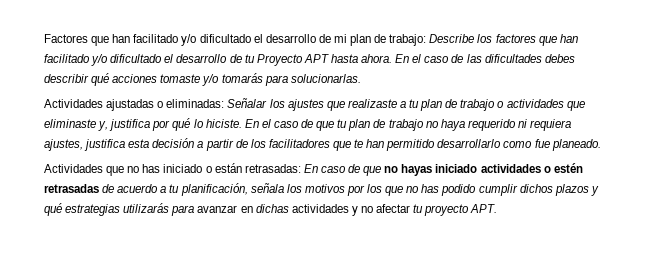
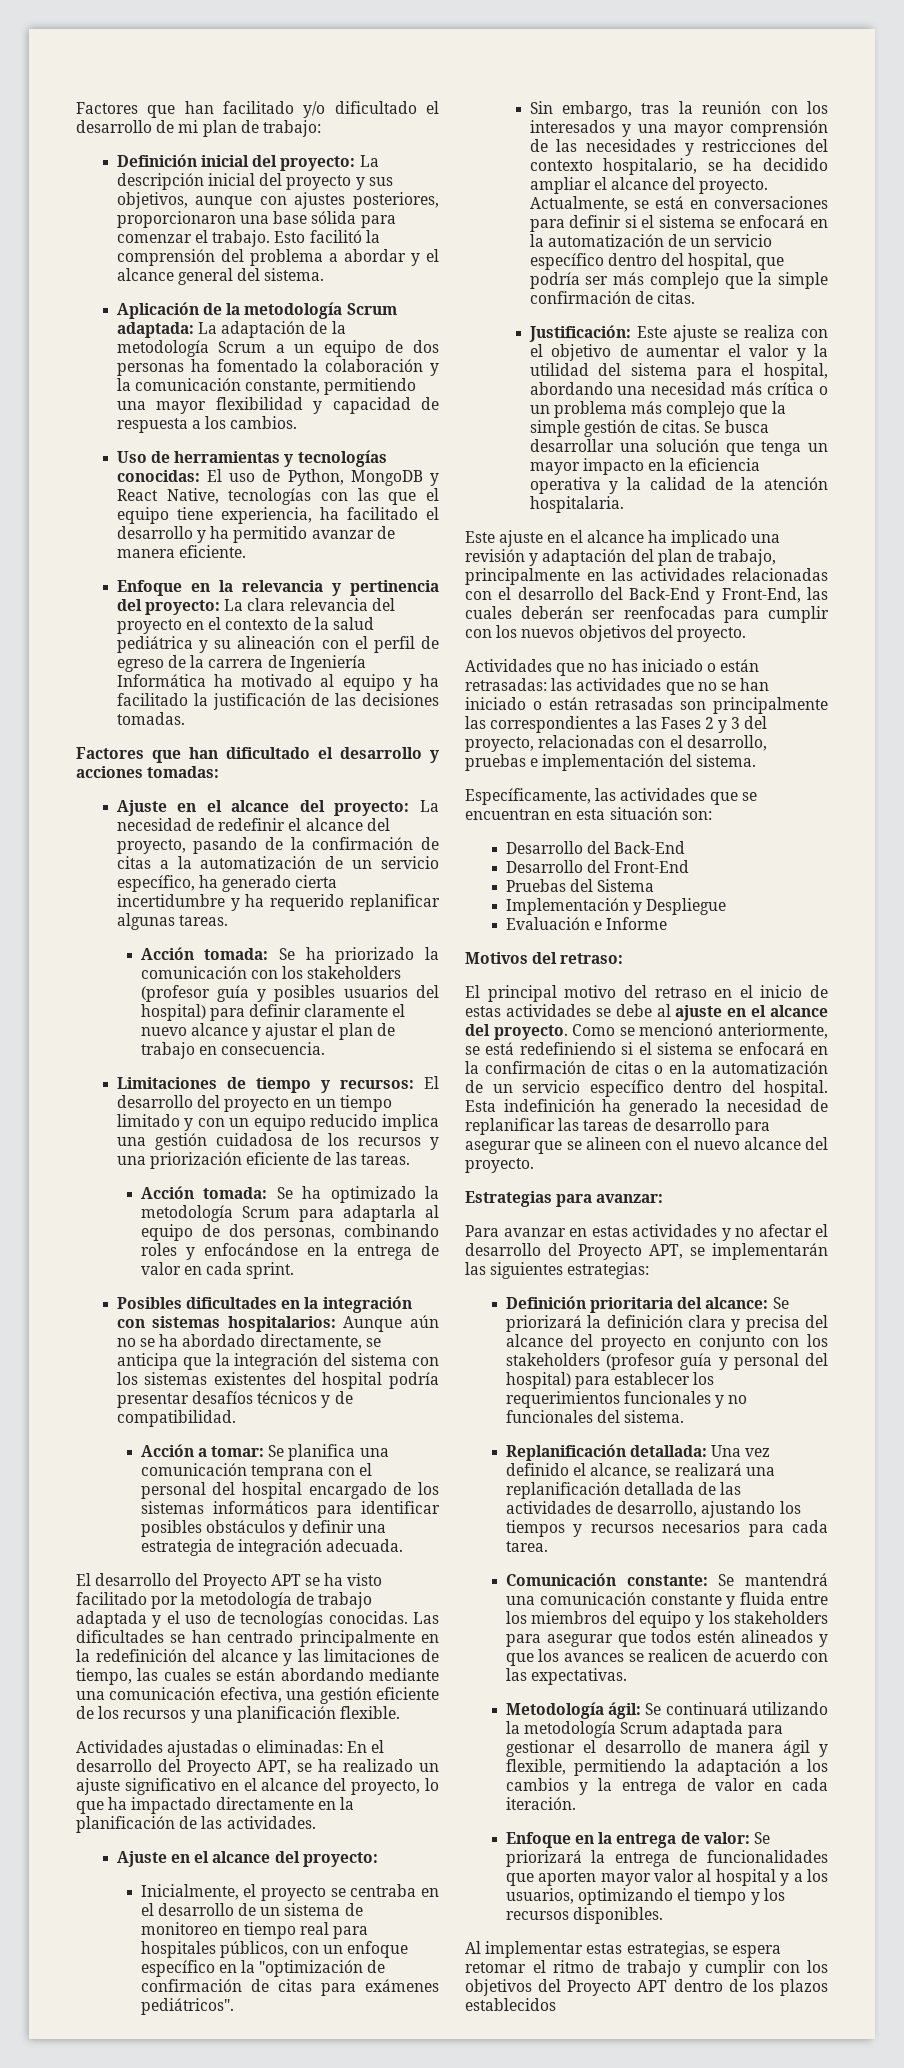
- Factores que han facilitado y/o dificultado el desarrollo de mi plan de trabajo: Describe los factores que han facilitado y/o dificultado el desarrollo de tu Proyecto APT hasta ahora. En el caso de las dificultades debes describir qué acciones tomaste y/o tomarás para solucionarlas.
- Actividades ajustadas o eliminadas: Señalar los ajustes que realizaste a tu plan de trabajo o actividades que eliminaste y, justifica por qué lo hiciste. En el caso de que tu plan de trabajo no haya requerido ni requiera ajustes, justifica esta decisión a partir de los facilitadores que te han permitido desarrollarlo como fue planeado.
+ Factores que han facilitado y/o dificultado el desarrollo de mi plan de trabajo:
+ Definición inicial del proyecto: La descripción inicial del proyecto y sus objetivos, aunque con ajustes posteriores, proporcionaron una base sólida para comenzar el trabajo. Esto facilitó la comprensión del problema a abordar y el alcance general del sistema.
+ Aplicación de la metodología Scrum adaptada: La adaptación de la metodología Scrum a un equipo de dos personas ha fomentado la colaboración y la comunicación constante, permitiendo una mayor flexibilidad y capacidad de respuesta a los cambios.
+ Uso de herramientas y tecnologías conocidas: El uso de Python, MongoDB y React Native, tecnologías con las que el equipo tiene experiencia, ha facilitado el desarrollo y ha permitido avanzar de manera eficiente.
+ Enfoque en la relevancia y pertinencia del proyecto: La clara relevancia del proyecto en el contexto de la salud pediátrica y su alineación con el perfil de egreso de la carrera de Ingeniería Informática ha motivado al equipo y ha facilitado la justificación de las decisiones tomadas.
+ Factores que han dificultado el desarrollo y acciones tomadas:
+ Ajuste en el alcance del proyecto: La necesidad de redefinir el alcance del proyecto, pasando de la confirmación de citas a la automatización de un servicio específico, ha generado cierta incertidumbre y ha requerido replanificar algunas tareas.
+ Acción tomada: Se ha priorizado la comunicación con los stakeholders (profesor guía y posibles usuarios del hospital) para definir claramente el nuevo alcance y ajustar el plan de trabajo en consecuencia.
+ Limitaciones de tiempo y recursos: El desarrollo del proyecto en un tiempo limitado y con un equipo reducido implica una gestión cuidadosa de los recursos y una priorización eficiente de las tareas.
+ Acción tomada: Se ha optimizado la metodología Scrum para adaptarla al equipo de dos personas, combinando roles y enfocándose en la entrega de valor en cada sprint.
+ Posibles dificultades en la integración con sistemas hospitalarios: Aunque aún no se ha abordado directamente, se anticipa que la integración del sistema con los sistemas existentes del hospital podría presentar desafíos técnicos y de compatibilidad.
+ Acción a tomar: Se planifica una comunicación temprana con el personal del hospital encargado de los sistemas informáticos para identificar posibles obstáculos y definir una estrategia de integración adecuada.
+ El desarrollo del Proyecto APT se ha visto facilitado por la metodología de trabajo adaptada y el uso de tecnologías conocidas. Las dificultades se han centrado principalmente en la redefinición del alcance y las limitaciones de tiempo, las cuales se están abordando mediante una comunicación efectiva, una gestión eficiente de los recursos y una planificación flexible.
+ Actividades ajustadas o eliminadas: En el desarrollo del Proyecto APT, se ha realizado un ajuste significativo en el alcance del proyecto, lo que ha impactado directamente en la planificación de las actividades.
+ Ajuste en el alcance del proyecto:
+ Inicialmente, el proyecto se centraba en el desarrollo de un sistema de monitoreo en tiempo real para hospitales públicos, con un enfoque específico en la "optimización de confirmación de citas para exámenes pediátricos".
+ Sin embargo, tras la reunión con los interesados y una mayor comprensión de las necesidades y restricciones del contexto hospitalario, se ha decidido ampliar el alcance del proyecto. Actualmente, se está en conversaciones para definir si el sistema se enfocará en la automatización de un servicio específico dentro del hospital, que podría ser más complejo que la simple confirmación de citas.
+ Justificación: Este ajuste se realiza con el objetivo de aumentar el valor y la utilidad del sistema para el hospital, abordando una necesidad más crítica o un problema más complejo que la simple gestión de citas. Se busca desarrollar una solución que tenga un mayor impacto en la eficiencia operativa y la calidad de la atención hospitalaria.
+ Este ajuste en el alcance ha implicado una revisión y adaptación del plan de trabajo, principalmente en las actividades relacionadas con el desarrollo del Back-End y Front-End, las cuales deberán ser reenfocadas para cumplir con los nuevos objetivos del proyecto.
- Actividades que no has iniciado o están retrasadas: En caso de que no hayas iniciado actividades o estén retrasadas de acuerdo a tu planificación, señala los motivos por los que no has podido cumplir dichos plazos y qué estrategias utilizarás para avanzar en dichas actividades y no afectar tu proyecto APT.
+ Actividades que no has iniciado o están retrasadas: las actividades que no se han iniciado o están retrasadas son principalmente las correspondientes a las Fases 2 y 3 del proyecto, relacionadas con el desarrollo, pruebas e implementación del sistema.
+ Específicamente, las actividades que se encuentran en esta situación son:
+ Desarrollo del Back-End
+ Desarrollo del Front-End
+ Pruebas del Sistema
+ Implementación y Despliegue
+ Evaluación e Informe
+ Motivos del retraso:
+ El principal motivo del retraso en el inicio de estas actividades se debe al ajuste en el alcance del proyecto. Como se mencionó anteriormente, se está redefiniendo si el sistema se enfocará en la confirmación de citas o en la automatización de un servicio específico dentro del hospital. Esta indefinición ha generado la necesidad de replanificar las tareas de desarrollo para asegurar que se alineen con el nuevo alcance del proyecto.
+ Estrategias para avanzar:
+ Para avanzar en estas actividades y no afectar el desarrollo del Proyecto APT, se implementarán las siguientes estrategias:
+ Definición prioritaria del alcance: Se priorizará la definición clara y precisa del alcance del proyecto en conjunto con los stakeholders (profesor guía y personal del hospital) para establecer los requerimientos funcionales y no funcionales del sistema.
+ Replanificación detallada: Una vez definido el alcance, se realizará una replanificación detallada de las actividades de desarrollo, ajustando los tiempos y recursos necesarios para cada tarea.
+ Comunicación constante: Se mantendrá una comunicación constante y fluida entre los miembros del equipo y los stakeholders para asegurar que todos estén alineados y que los avances se realicen de acuerdo con las expectativas.
+ Metodología ágil: Se continuará utilizando la metodología Scrum adaptada para gestionar el desarrollo de manera ágil y flexible, permitiendo la adaptación a los cambios y la entrega de valor en cada iteración.
+ Enfoque en la entrega de valor: Se priorizará la entrega de funcionalidades que aporten mayor valor al hospital y a los usuarios, optimizando el tiempo y los recursos disponibles.
+ Al implementar estas estrategias, se espera retomar el ritmo de trabajo y cumplir con los objetivos del Proyecto APT dentro de los plazos establecidos

